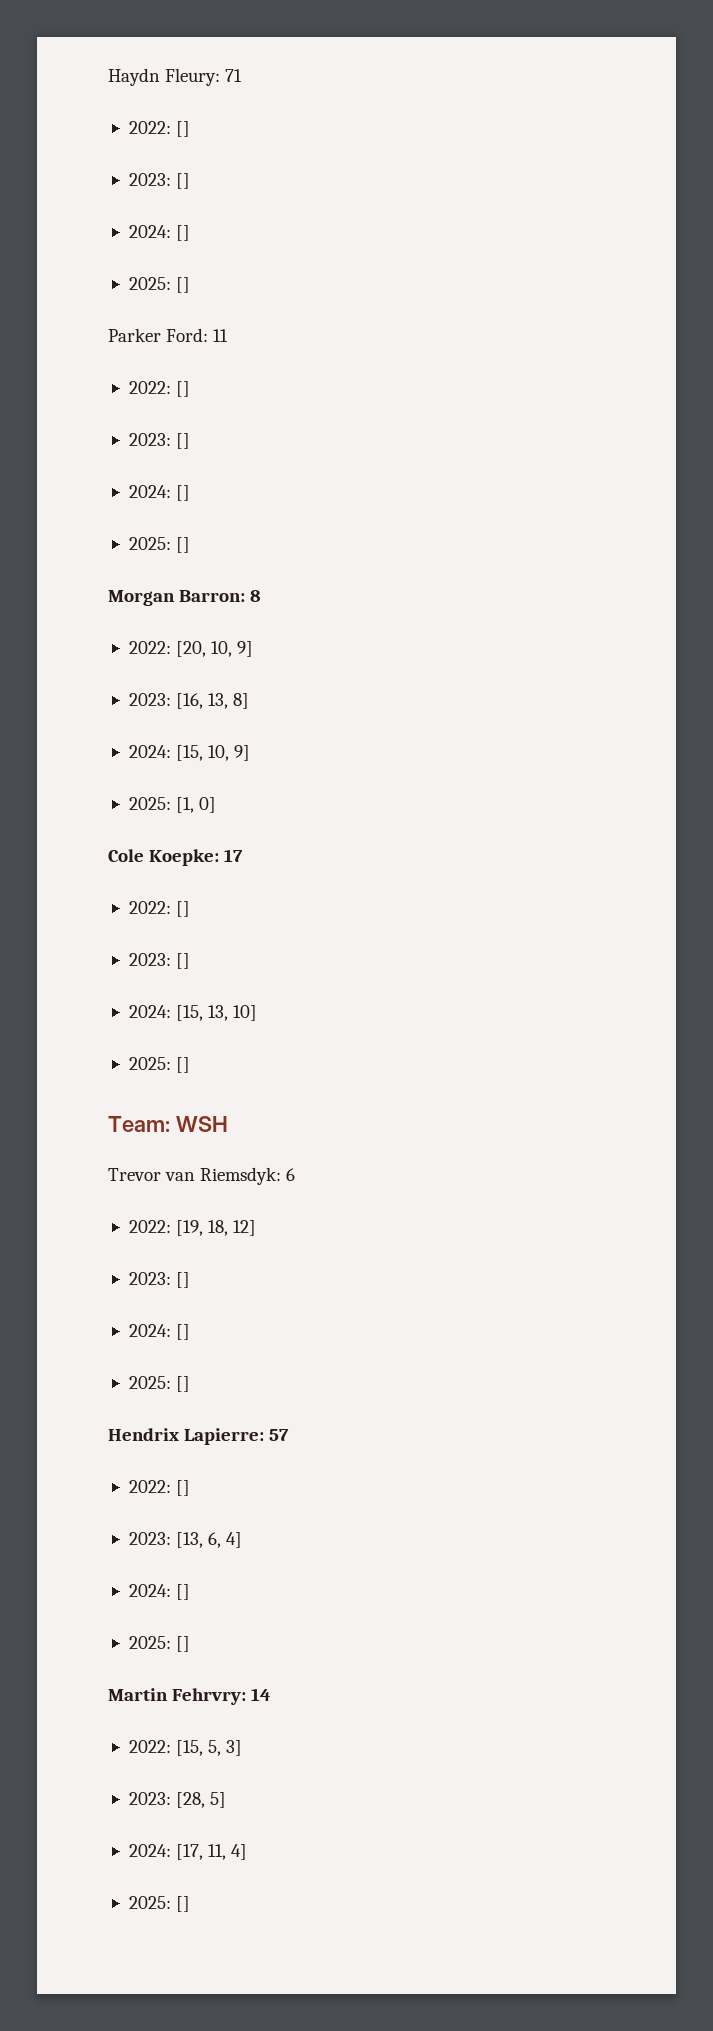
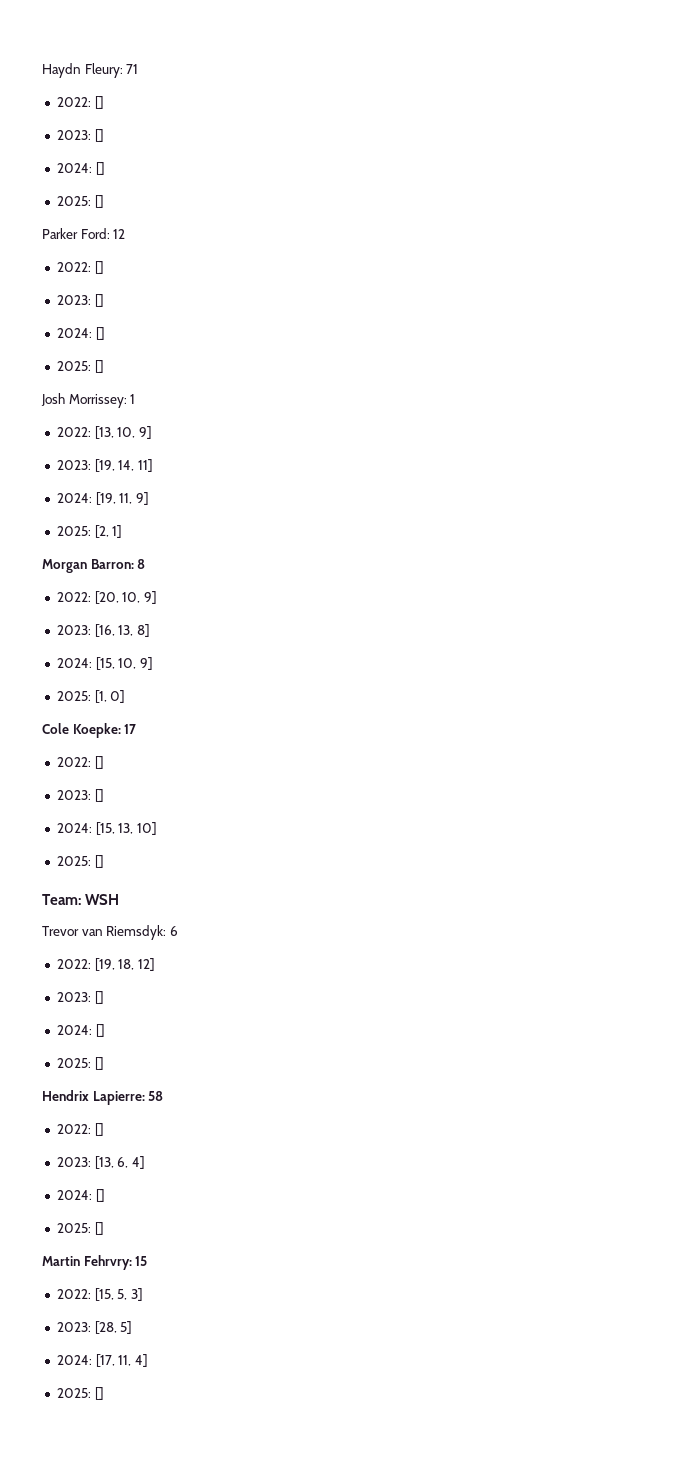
- Parker Ford: 11
+ Parker Ford: 12
  2022: []
  2023: []
  2024: []
  2025: []
+ Josh Morrissey: 1
+ 2022: [13, 10, 9]
+ 2023: [19, 14, 11]
+ 2024: [19, 11, 9]
+ 2025: [2, 1]
- Hendrix Lapierre: 57
+ Hendrix Lapierre: 58
- Martin Fehrvry: 14
+ Martin Fehrvry: 15

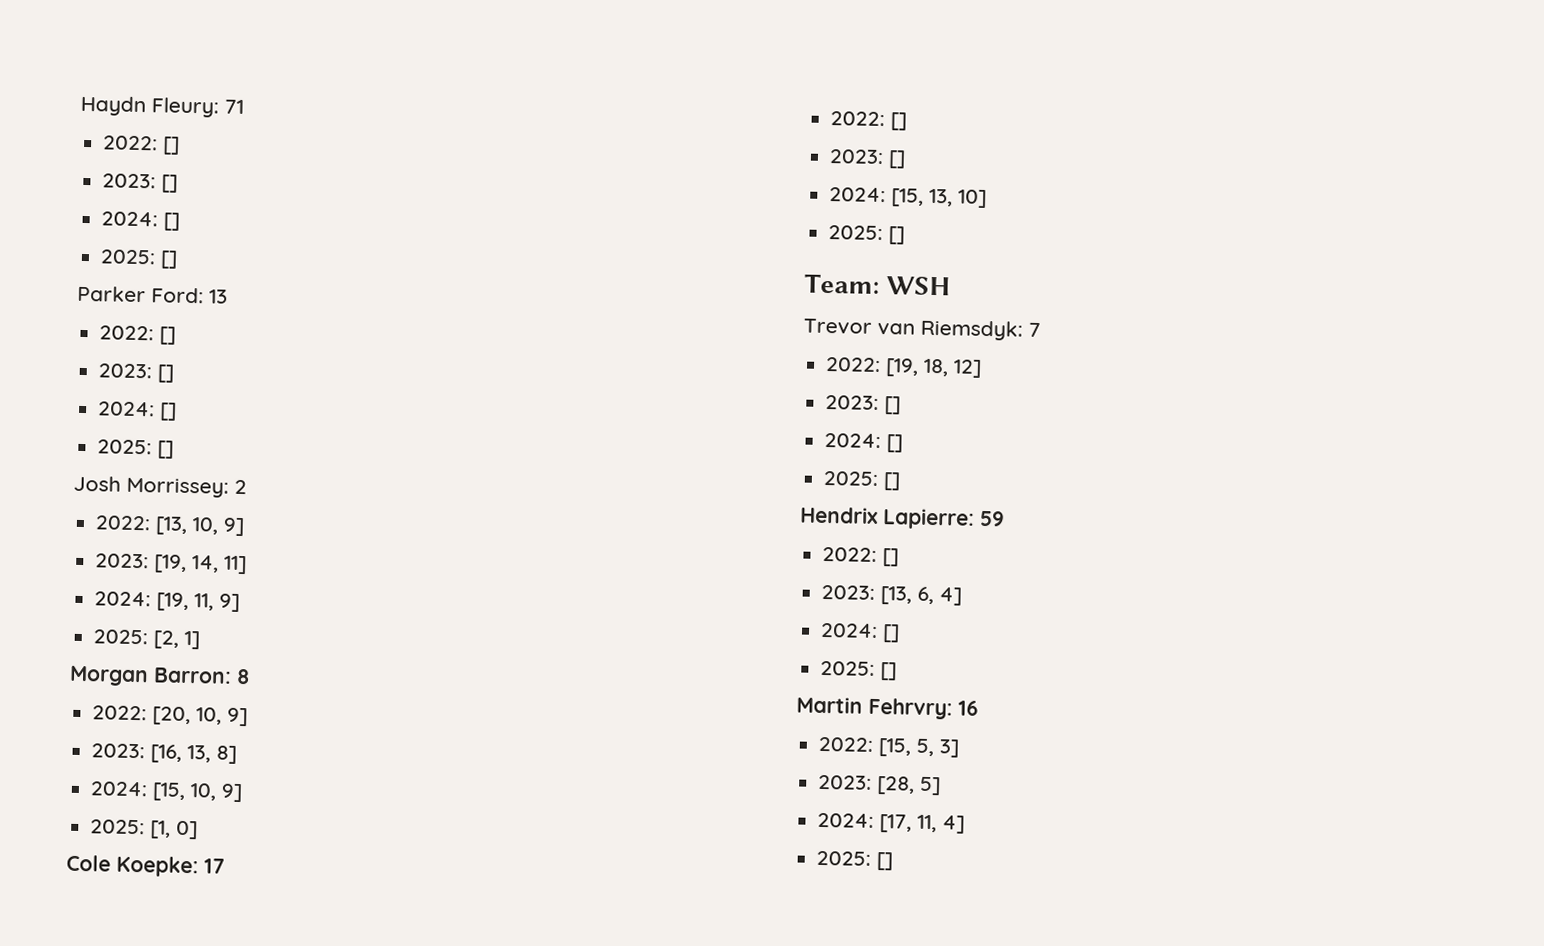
- Parker Ford: 12
+ Parker Ford: 13
- Josh Morrissey: 1
+ Josh Morrissey: 2
- Trevor van Riemsdyk: 6
+ Trevor van Riemsdyk: 7
- Hendrix Lapierre: 58
+ Hendrix Lapierre: 59
- Martin Fehrvry: 15
+ Martin Fehrvry: 16

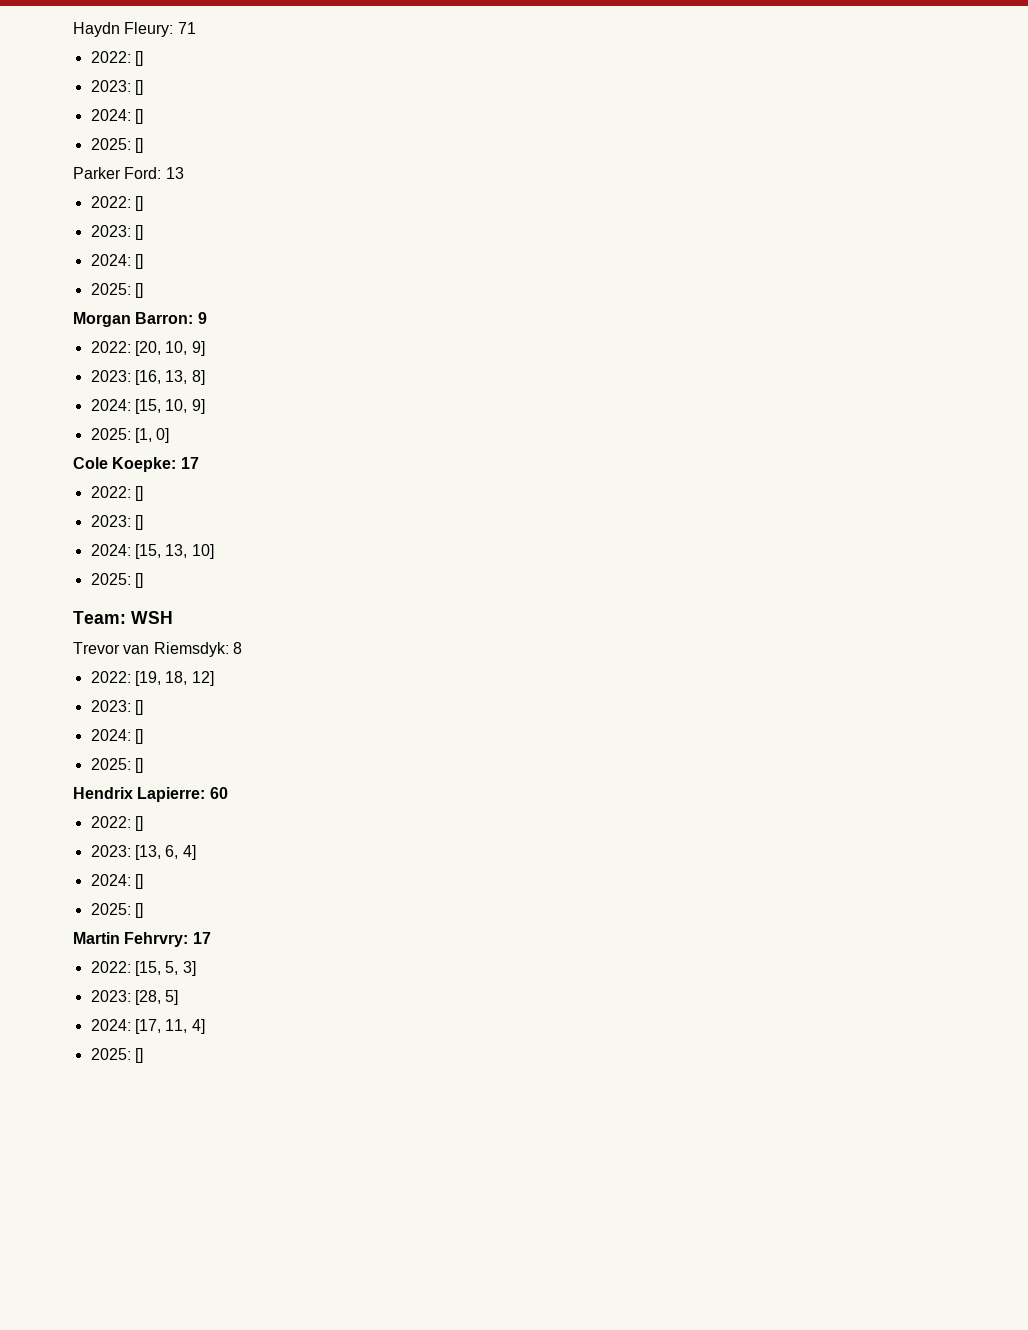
- Josh Morrissey: 2
- 2022: [13, 10, 9]
- 2023: [19, 14, 11]
- 2024: [19, 11, 9]
- 2025: [2, 1]
- Morgan Barron: 8
+ Morgan Barron: 9
- Trevor van Riemsdyk: 7
+ Trevor van Riemsdyk: 8
- Hendrix Lapierre: 59
+ Hendrix Lapierre: 60
- Martin Fehrvry: 16
+ Martin Fehrvry: 17

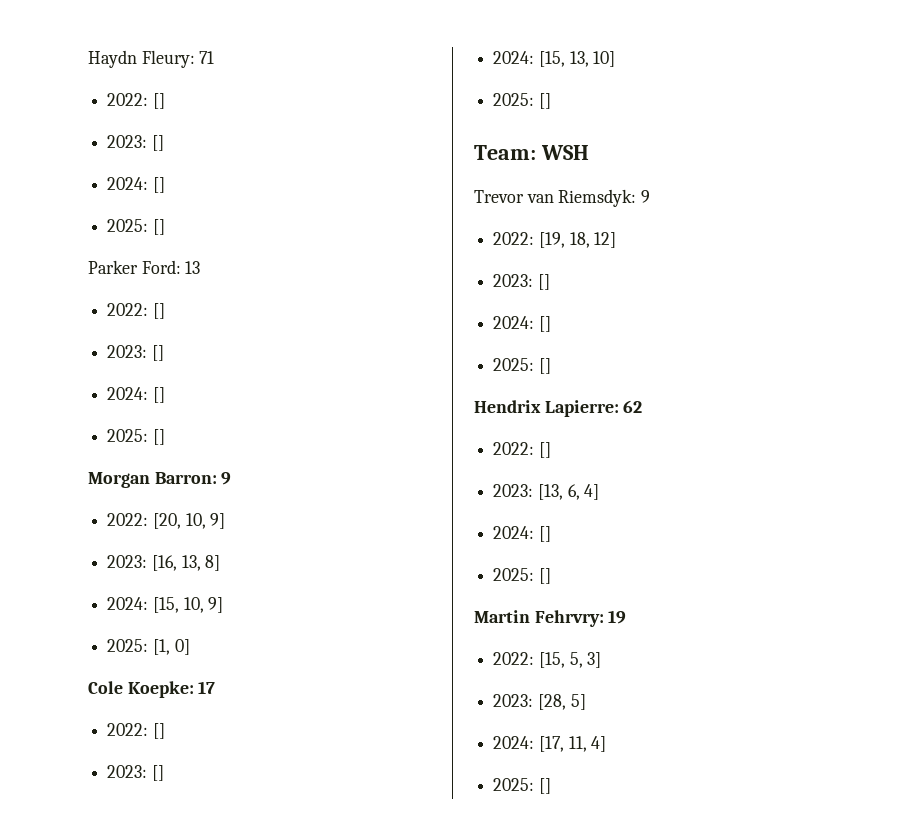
- Trevor van Riemsdyk: 8
+ Trevor van Riemsdyk: 9
- Hendrix Lapierre: 60
+ Hendrix Lapierre: 62
- Martin Fehrvry: 17
+ Martin Fehrvry: 19

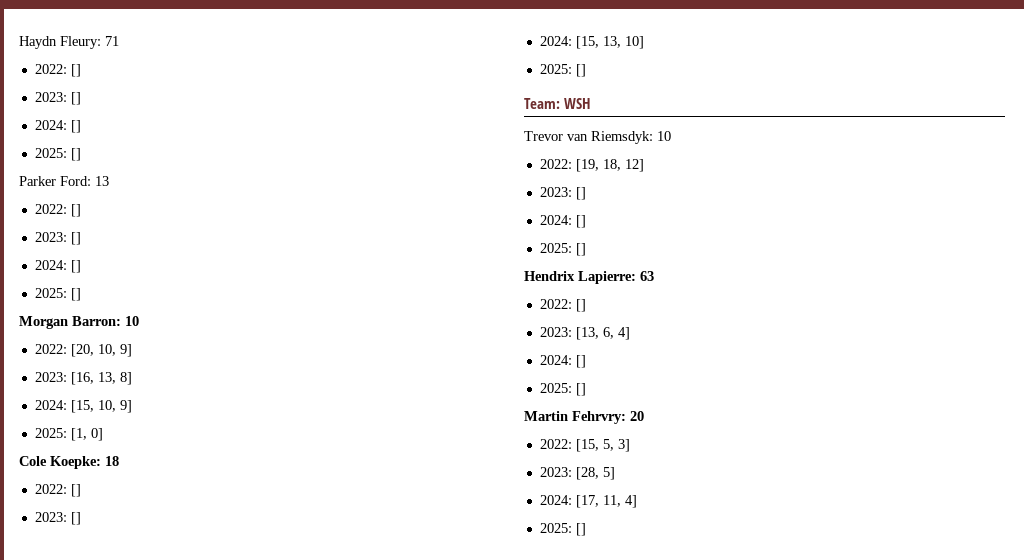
- Morgan Barron: 9
+ Morgan Barron: 10
- Cole Koepke: 17
+ Cole Koepke: 18
- Trevor van Riemsdyk: 9
+ Trevor van Riemsdyk: 10
- Hendrix Lapierre: 62
+ Hendrix Lapierre: 63
- Martin Fehrvry: 19
+ Martin Fehrvry: 20

